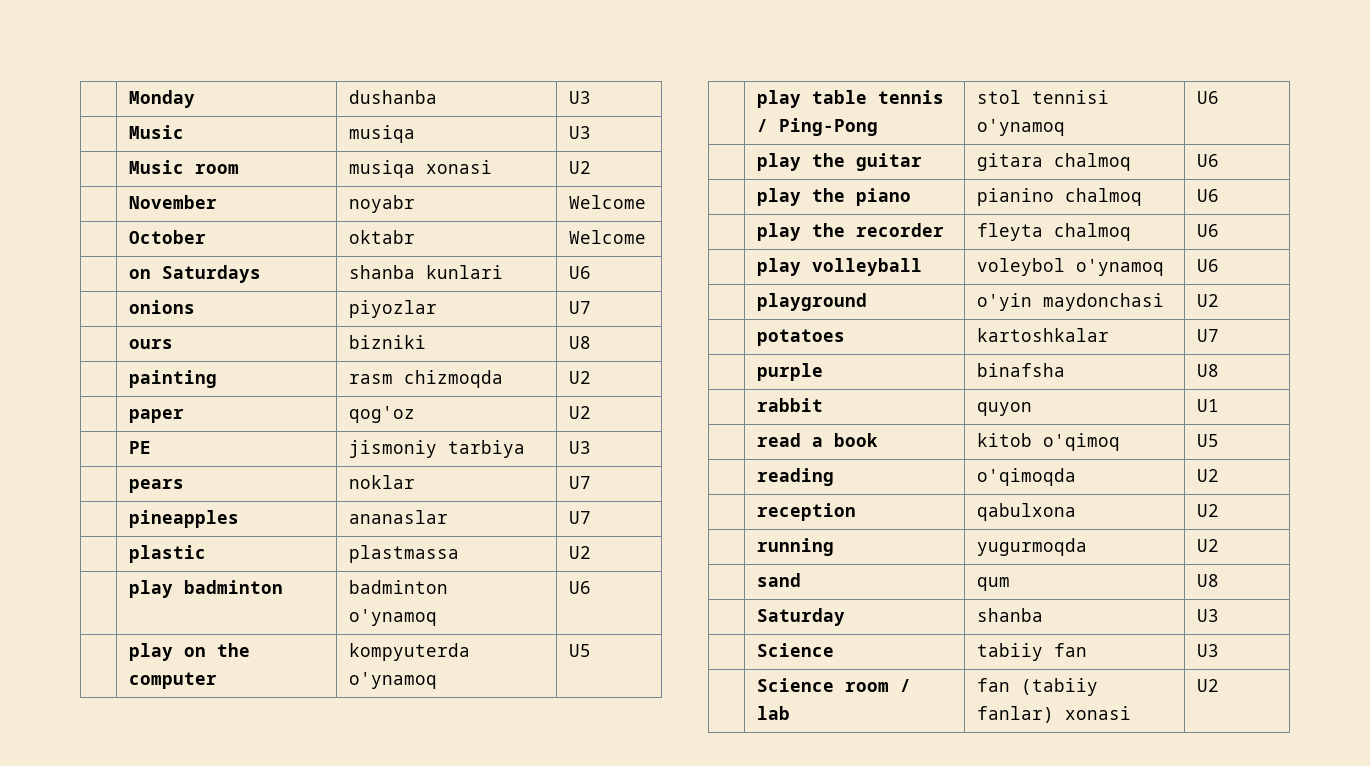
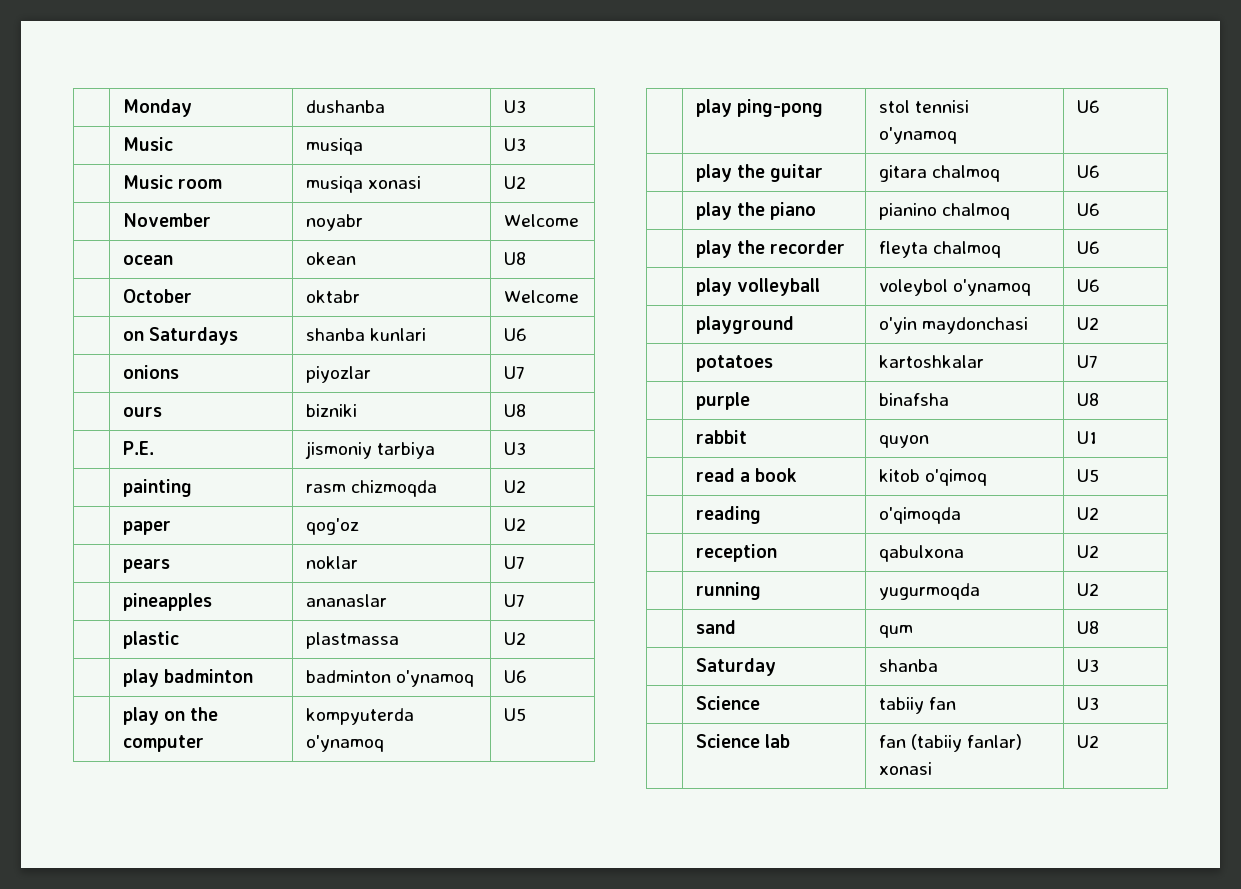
+ | ocean | okean | U8
+ | P.E. | jismoniy tarbiya | U3
- | PE | jismoniy tarbiya | U3
- | play table tennis / Ping-Pong | stol tennisi o'ynamoq | U6
+ | play ping-pong | stol tennisi o'ynamoq | U6
- | Science room / lab | fan (tabiiy fanlar) xonasi | U2
+ | Science lab | fan (tabiiy fanlar) xonasi | U2

